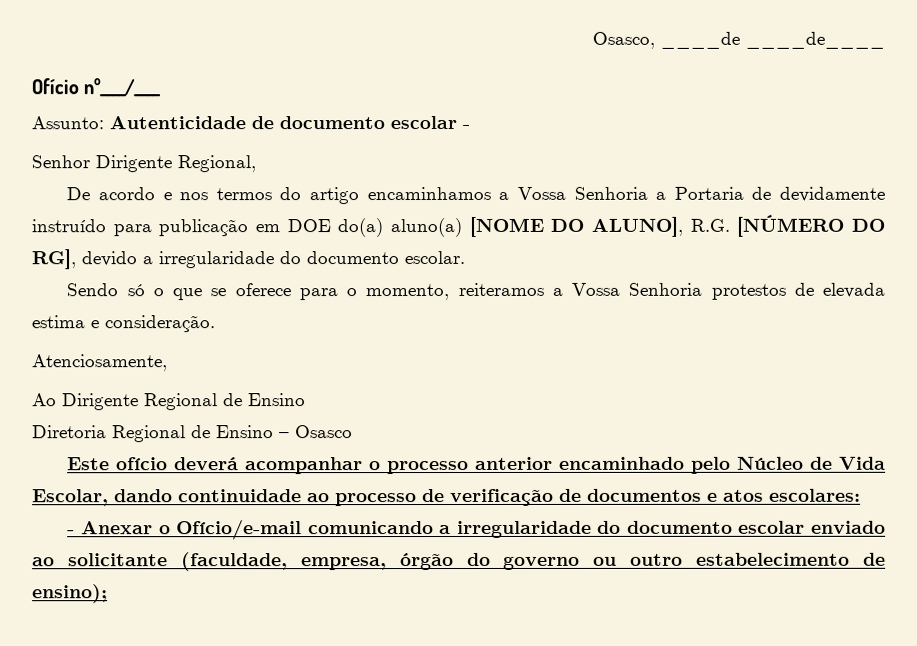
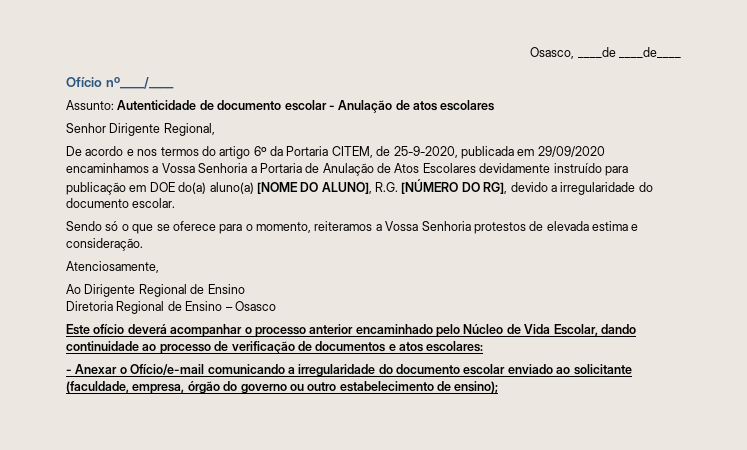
- Assunto: Autenticidade de documento escolar -
+ Assunto: Autenticidade de documento escolar - Anulação de atos escolares
- De acordo e nos termos do artigo encaminhamos a Vossa Senhoria a Portaria de devidamente instruído para publicação em DOE do(a) aluno(a) [NOME DO ALUNO], R.G. [NÚMERO DO RG], devido a irregularidade do documento escolar.
+ De acordo e nos termos do artigo 6º da Portaria CITEM, de 25-9-2020, publicada em 29/09/2020 encaminhamos a Vossa Senhoria a Portaria de Anulação de Atos Escolares devidamente instruído para publicação em DOE do(a) aluno(a) [NOME DO ALUNO], R.G. [NÚMERO DO RG], devido a irregularidade do documento escolar.

